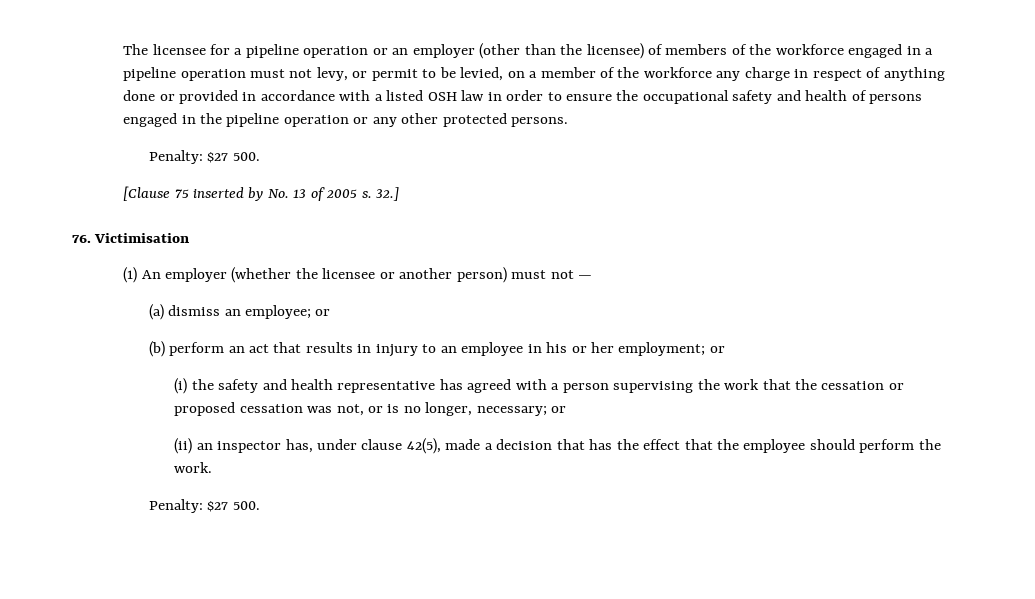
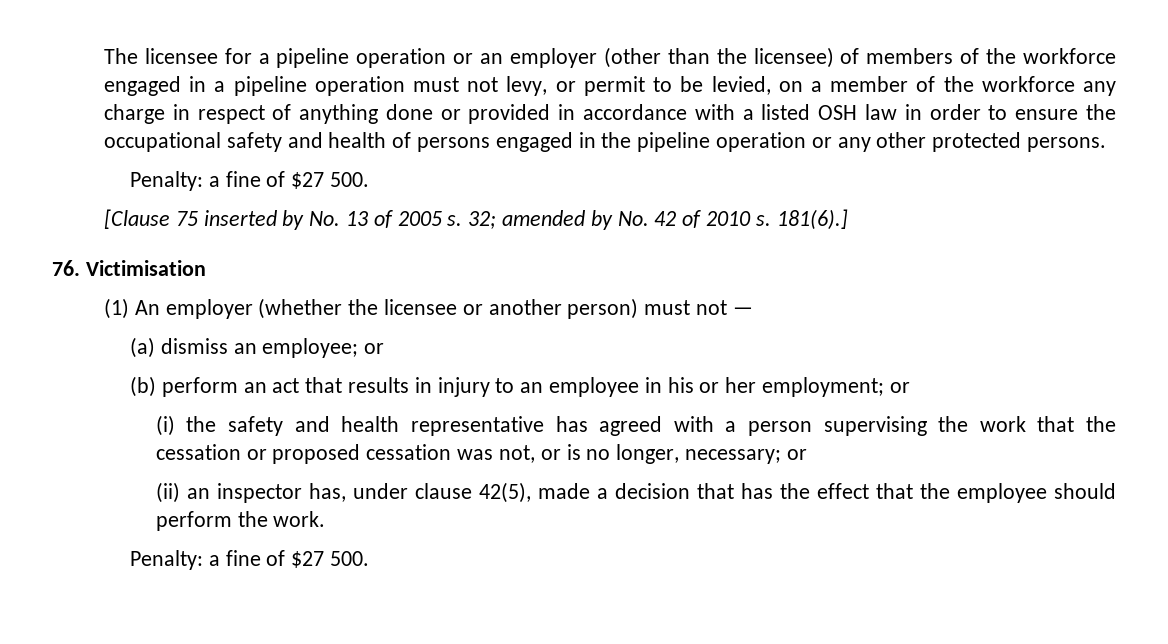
  The licensee for a pipeline operation or an employer (other than the licensee) of members of the workforce engaged in a pipeline operation must not levy, or permit to be levied, on a member of the workforce any charge in respect of anything done or provided in accordance with a listed OSH law in order to ensure the occupational safety and health of persons engaged in the pipeline operation or any other protected persons.
- Penalty: $27 500.
+ Penalty: a fine of $27 500.
- 32.]
+ 32; amended by No. 42 of 2010 s. 181(6).]
  (ii) an inspector has, under clause 42(5), made a decision that has the effect that the employee should perform the work.
- Penalty: $27 500.
+ Penalty: a fine of $27 500.

